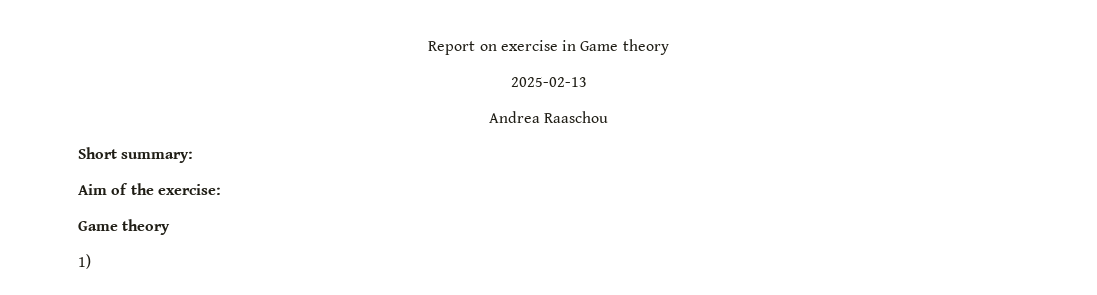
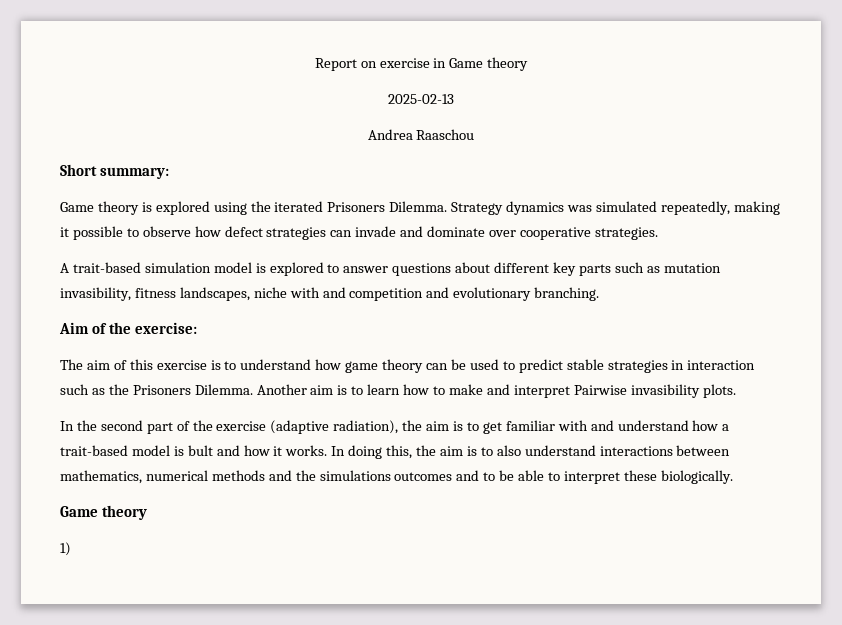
+ Game theory is explored using the iterated Prisoners Dilemma. Strategy dynamics was simulated repeatedly, making it possible to observe how defect strategies can invade and dominate over cooperative strategies.
+ A trait-based simulation model is explored to answer questions about different key parts such as mutation invasibility, fitness landscapes, niche with and competition and evolutionary branching.
  Aim of the exercise:
+ The aim of this exercise is to understand how game theory can be used to predict stable strategies in interaction such as the Prisoners Dilemma. Another aim is to learn how to make and interpret Pairwise invasibility plots.
+ In the second part of the exercise (adaptive radiation), the aim is to get familiar with and understand how a trait-based model is bult and how it works. In doing this, the aim is to also understand interactions between mathematics, numerical methods and the simulations outcomes and to be able to interpret these biologically.

